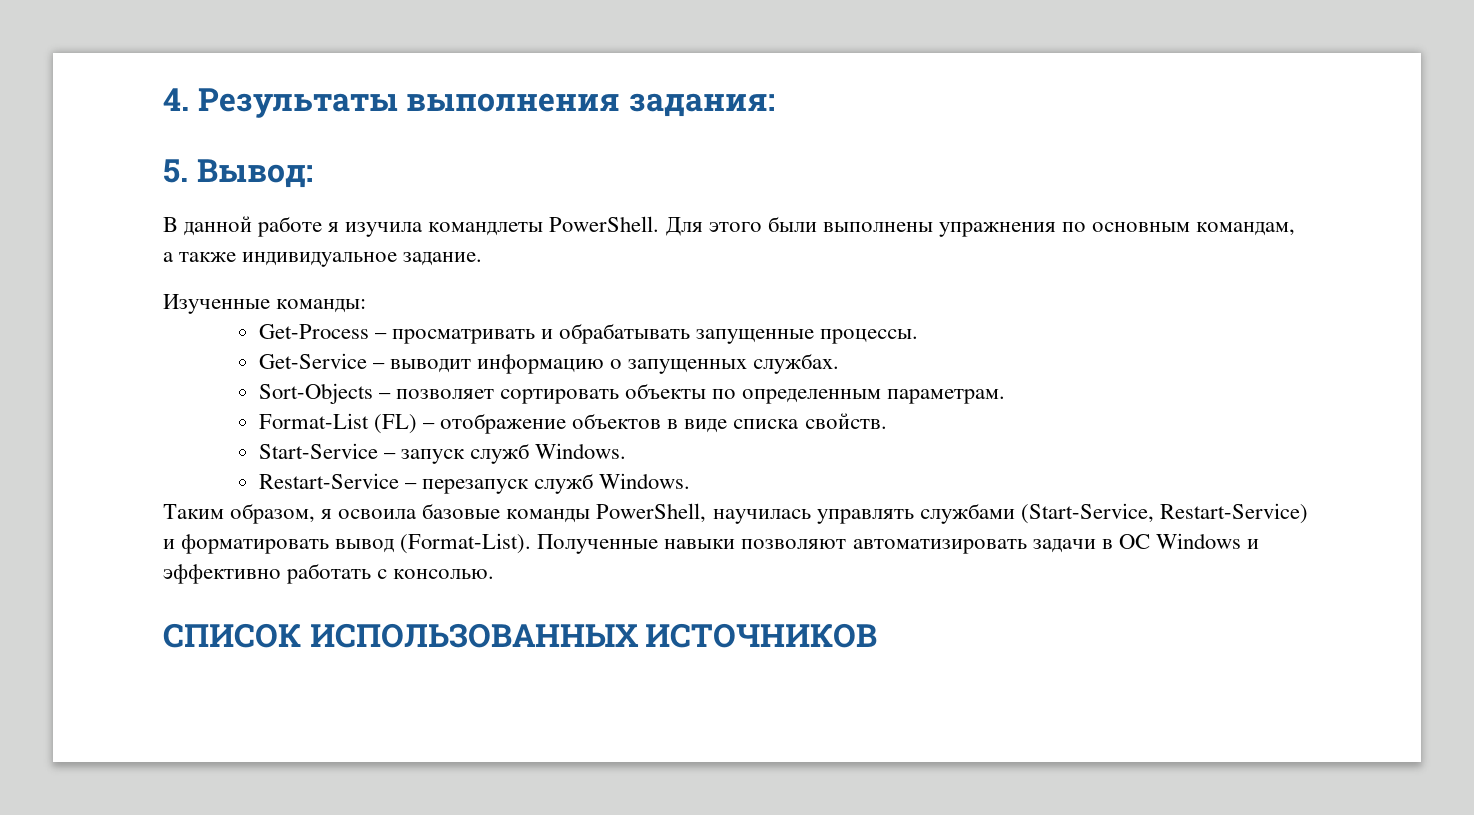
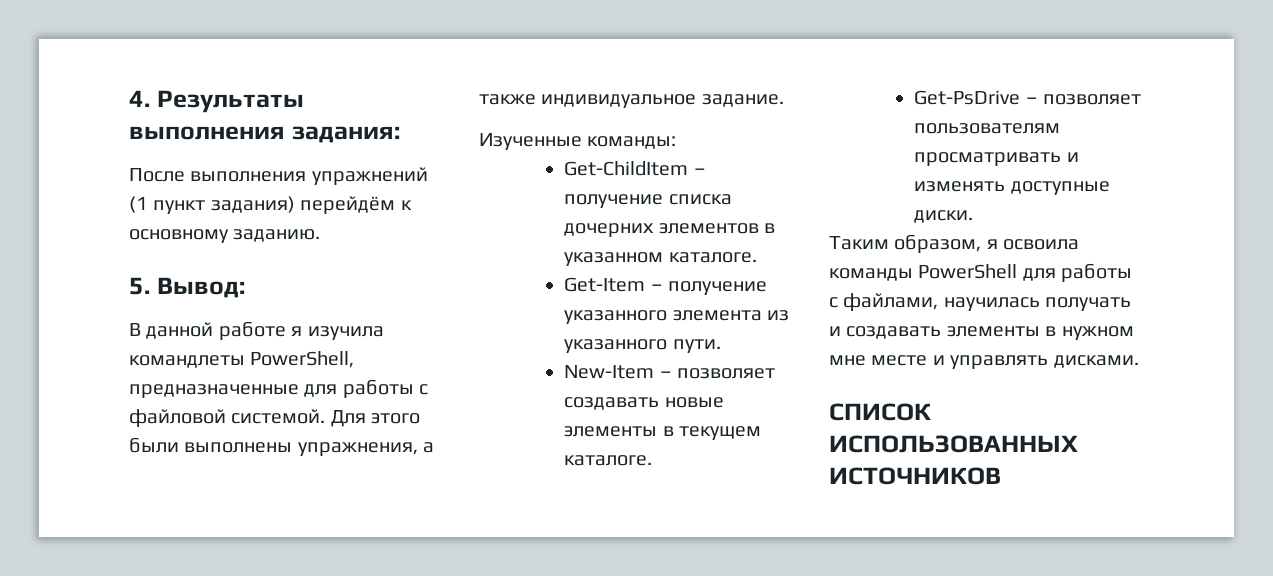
+ После выполнения упражнений (1 пункт задания) перейдём к основному заданию.
- В данной работе я изучила командлеты PowerShell. Для этого были выполнены упражнения по основным командам, а также индивидуальное задание.
+ В данной работе я изучила командлеты PowerShell, предназначенные для работы с файловой системой. Для этого были выполнены упражнения, а также индивидуальное задание.
- Get-Process – просматривать и обрабатывать запущенные процессы.
- Get-Service – выводит информацию о запущенных службах.
- Sort-Objects – позволяет сортировать объекты по определенным параметрам.
- Format-List (FL) – отображение объектов в виде списка свойств.
- Start-Service – запуск служб Windows.
- Restart-Service – перезапуск служб Windows.
- Таким образом, я освоила базовые команды PowerShell, научилась управлять службами (Start-Service, Restart-Service) и форматировать вывод (Format-List). Полученные навыки позволяют автоматизировать задачи в ОС Windows и эффективно работать с консолью.
+ Get-ChildItem – получение списка дочерних элементов в указанном каталоге.
+ Get-Item – получение указанного элемента из указанного пути.
+ New-Item – позволяет создавать новые элементы в текущем каталоге.
+ Get-PsDrive – позволяет пользователям просматривать и изменять доступные диски.
+ Таким образом, я освоила команды PowerShell для работы с файлами, научилась получать и создавать элементы в нужном мне месте и управлять дисками.

